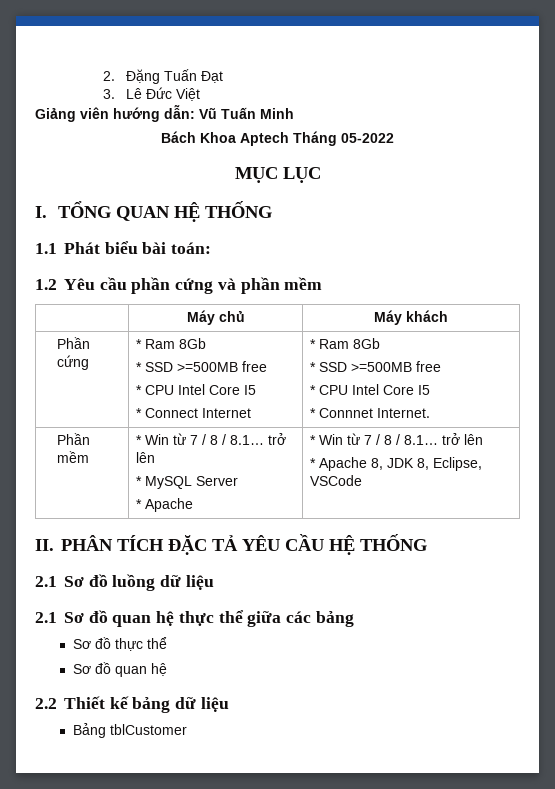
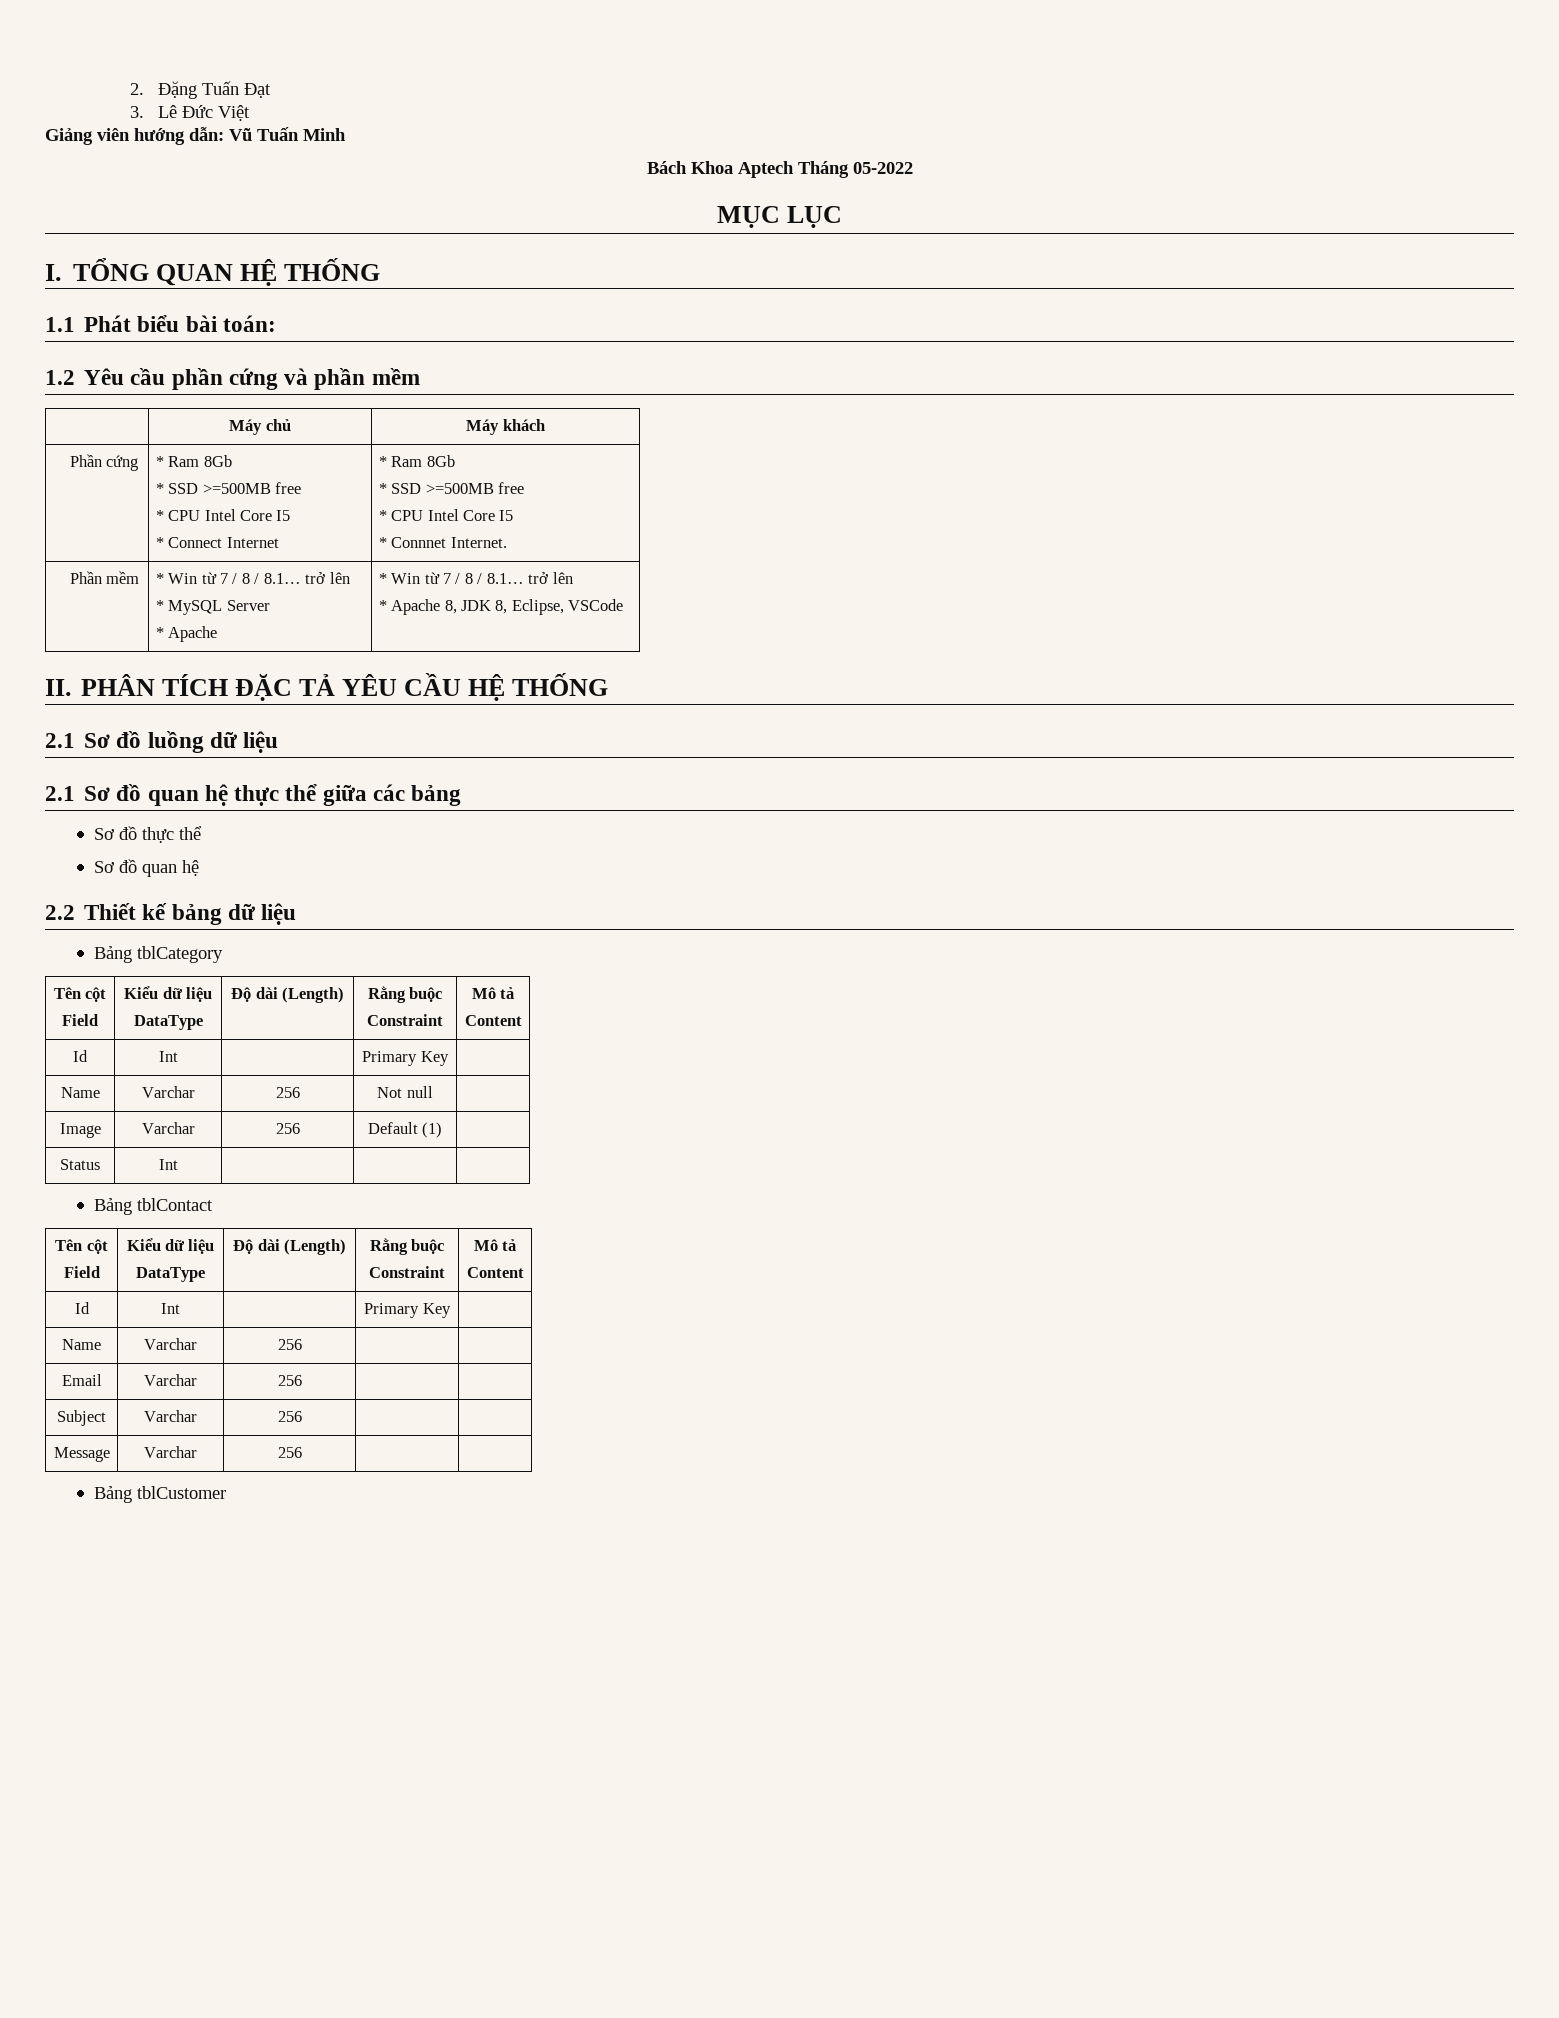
+ Bảng tblCategory
+ Tên cột
+ Field | Kiểu dữ liệu
+ DataType | Độ dài (Length) | Rằng buộc
+ Constraint | Mô tả
+ Content
+ Id | Int | | Primary Key |
+ Name | Varchar | 256 | Not null |
+ Image | Varchar | 256 | Default (1) |
+ Status | Int | | |
+ Bảng tblContact
+ Tên cột
+ Field | Kiểu dữ liệu
+ DataType | Độ dài (Length) | Rằng buộc
+ Constraint | Mô tả
+ Content
+ Id | Int | | Primary Key |
+ Name | Varchar | 256 | |
+ Email | Varchar | 256 | |
+ Subject | Varchar | 256 | |
+ Message | Varchar | 256 | |

